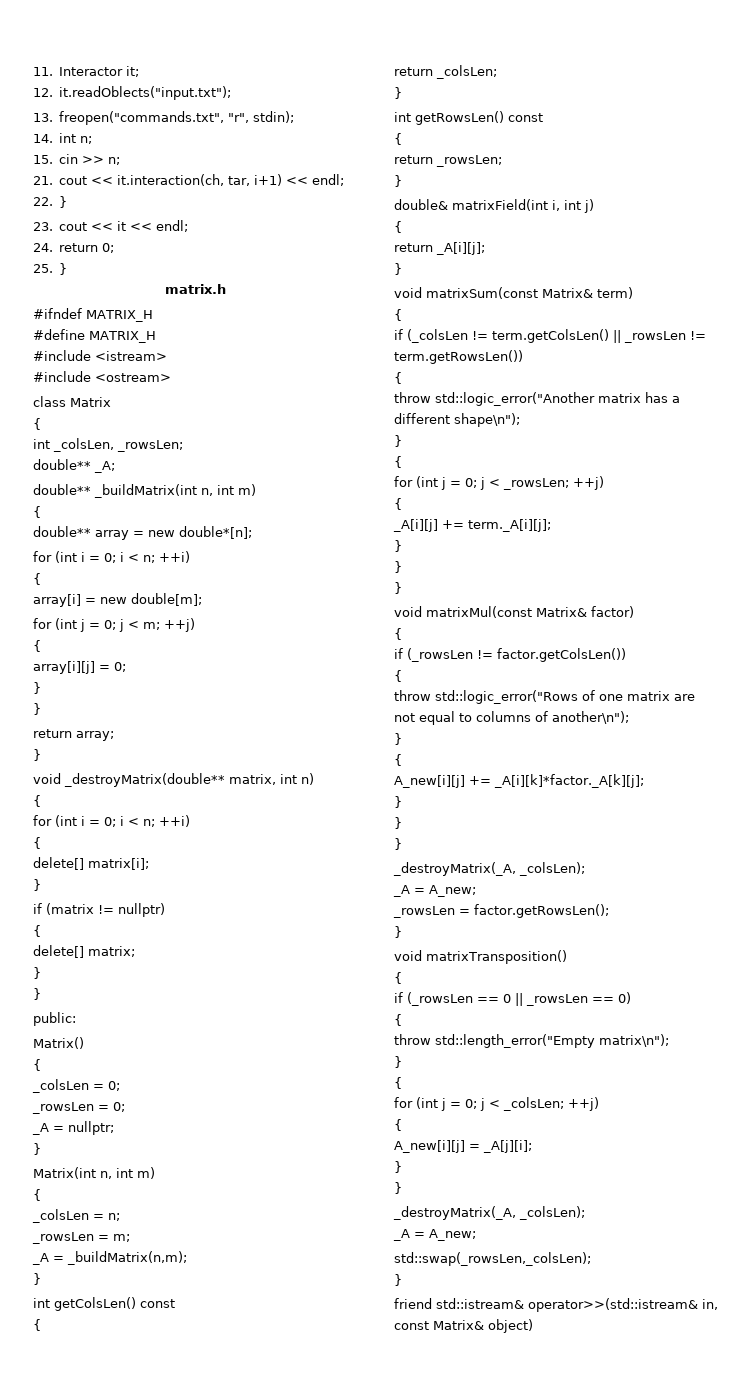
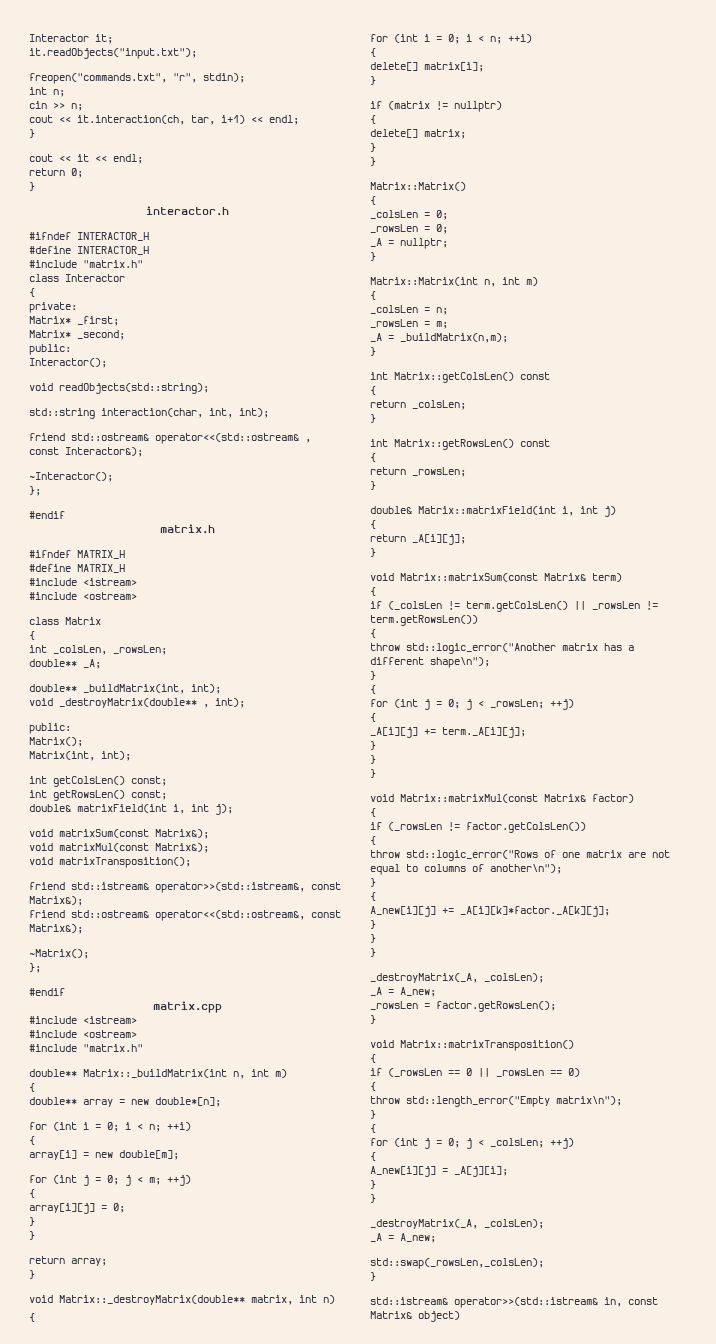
- 11. Interactor it;
+ Interactor it;
- 12. it.readOblects("input.txt");
- 13. freopen("commands.txt", "r", stdin);
+ it.readObjects("input.txt");
+ freopen("commands.txt", "r", stdin);
- 14. int n;
+ int n;
- 15. cin >> n;
+ cin >> n;
- 21. cout << it.interaction(ch, tar, i+1) << endl;
- 22. }
- 23. cout << it << endl;
+ cout << it.interaction(ch, tar, i+1) << endl;
+ }
+ cout << it << endl;
- 24. return 0;
- 25. }
+ return 0;
+ }
+ interactor.h
+ #ifndef INTERACTOR_H
+ #define INTERACTOR_H
+ #include "matrix.h"
+ class Interactor
+ {
+ private:
+ Matrix* _first;
+ Matrix* _second;
+ public:
+ Interactor();
+ void readObjects(std::string);
+ std::string interaction(char, int, int);
+ friend std::ostream& operator<<(std::ostream& , const Interactor&);
+ ~Interactor();
+ };
+ #endif
- double** _buildMatrix(int n, int m)
+ double** _buildMatrix(int, int);
+ void _destroyMatrix(double** , int);
+ public:
+ Matrix();
+ Matrix(int, int);
+ int getColsLen() const;
+ int getRowsLen() const;
+ double& matrixField(int i, int j);
+ void matrixSum(const Matrix&);
+ void matrixMul(const Matrix&);
+ void matrixTransposition();
+ friend std::istream& operator>>(std::istream&, const Matrix&);
+ friend std::ostream& operator<<(std::ostream&, const Matrix&);
+ ~Matrix();
+ };
+ #endif
+ matrix.cpp
+ #include <istream>
+ #include <ostream>
+ #include "matrix.h"
+ double** Matrix::_buildMatrix(int n, int m)
- void _destroyMatrix(double** matrix, int n)
+ void Matrix::_destroyMatrix(double** matrix, int n)
- public:
- Matrix()
+ Matrix::Matrix()
- Matrix(int n, int m)
+ Matrix::Matrix(int n, int m)
- int getColsLen() const
+ int Matrix::getColsLen() const
- int getRowsLen() const
+ int Matrix::getRowsLen() const
- double& matrixField(int i, int j)
+ double& Matrix::matrixField(int i, int j)
- void matrixSum(const Matrix& term)
+ void Matrix::matrixSum(const Matrix& term)
- void matrixMul(const Matrix& factor)
+ void Matrix::matrixMul(const Matrix& factor)
- void matrixTransposition()
+ void Matrix::matrixTransposition()
- friend std::istream& operator>>(std::istream& in, const Matrix& object)
+ std::istream& operator>>(std::istream& in, const Matrix& object)

